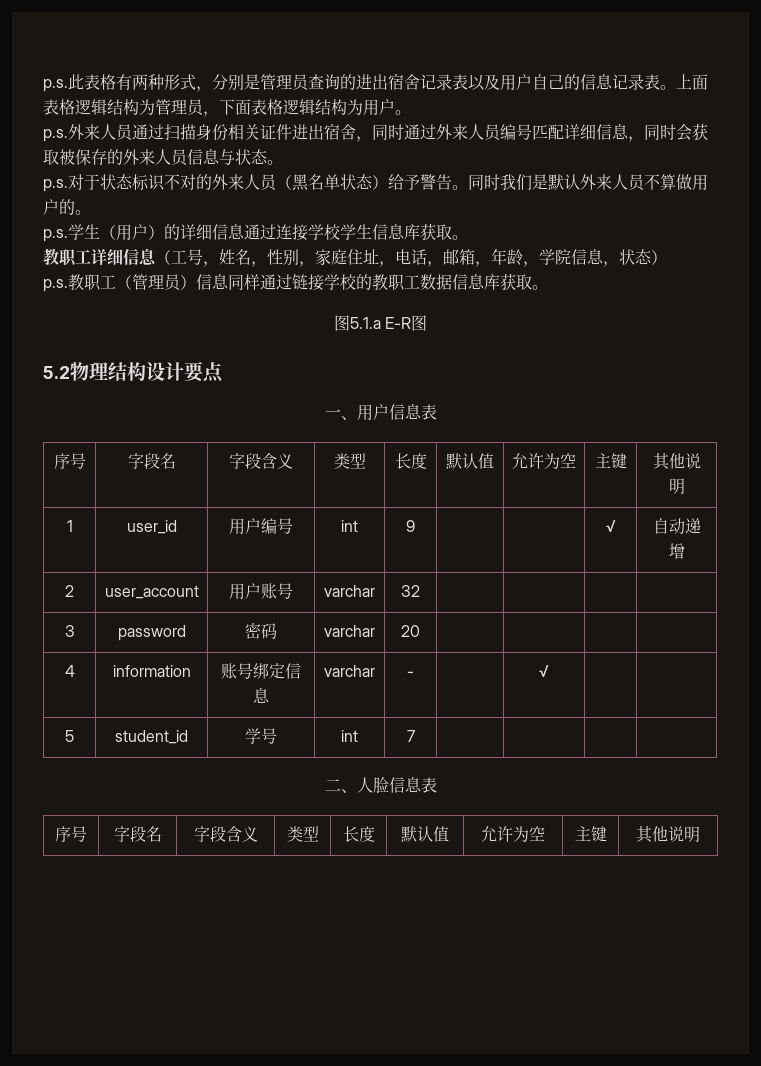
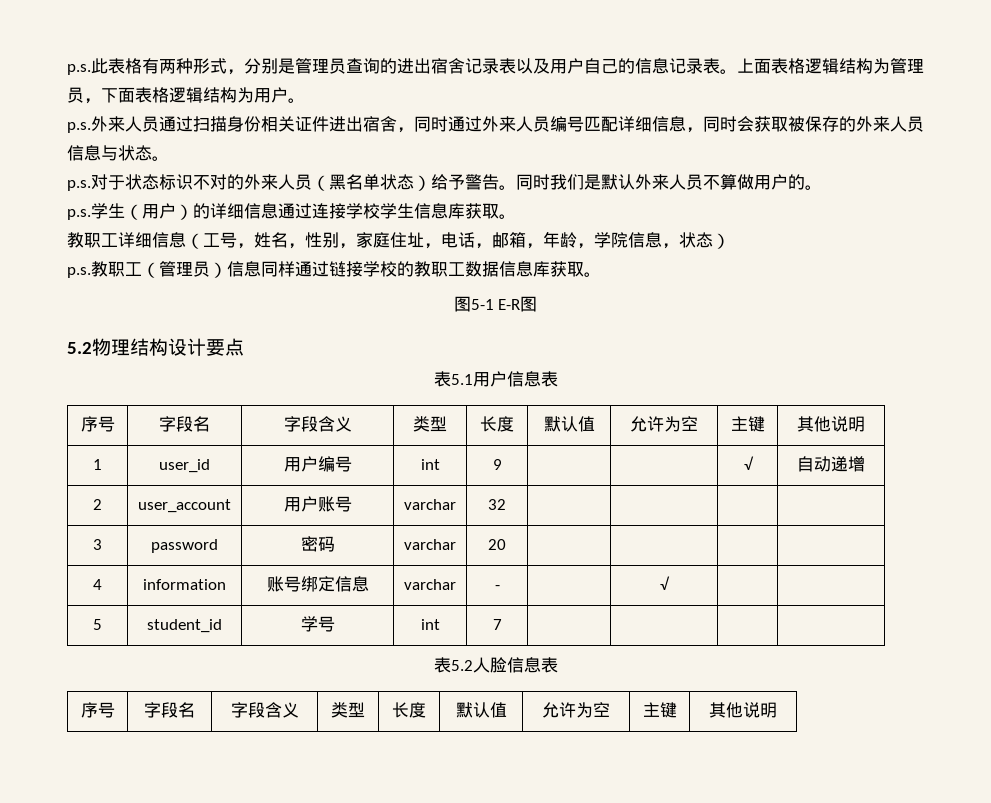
- 图5.1.a E-R图
+ 图5-1 E-R图
- 一、用户信息表
+ 表5.1用户信息表
- 二、人脸信息表
+ 表5.2人脸信息表

